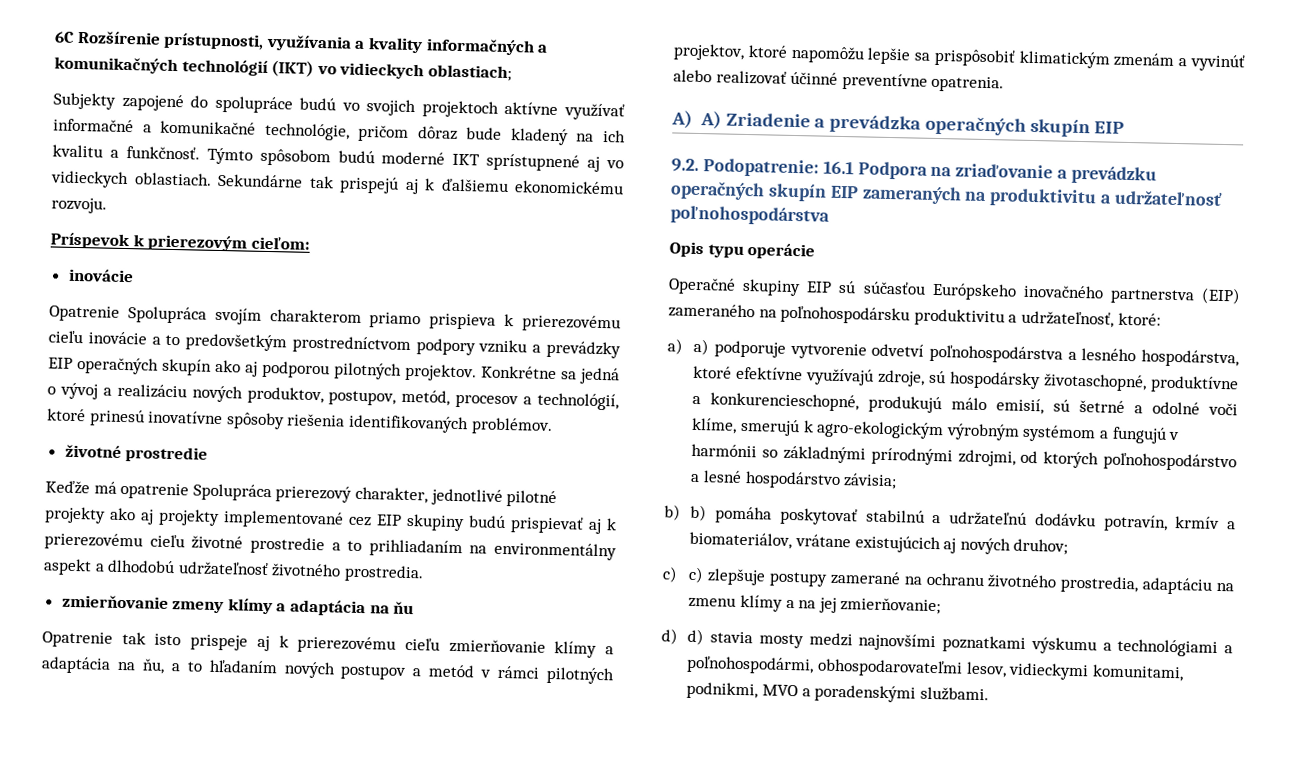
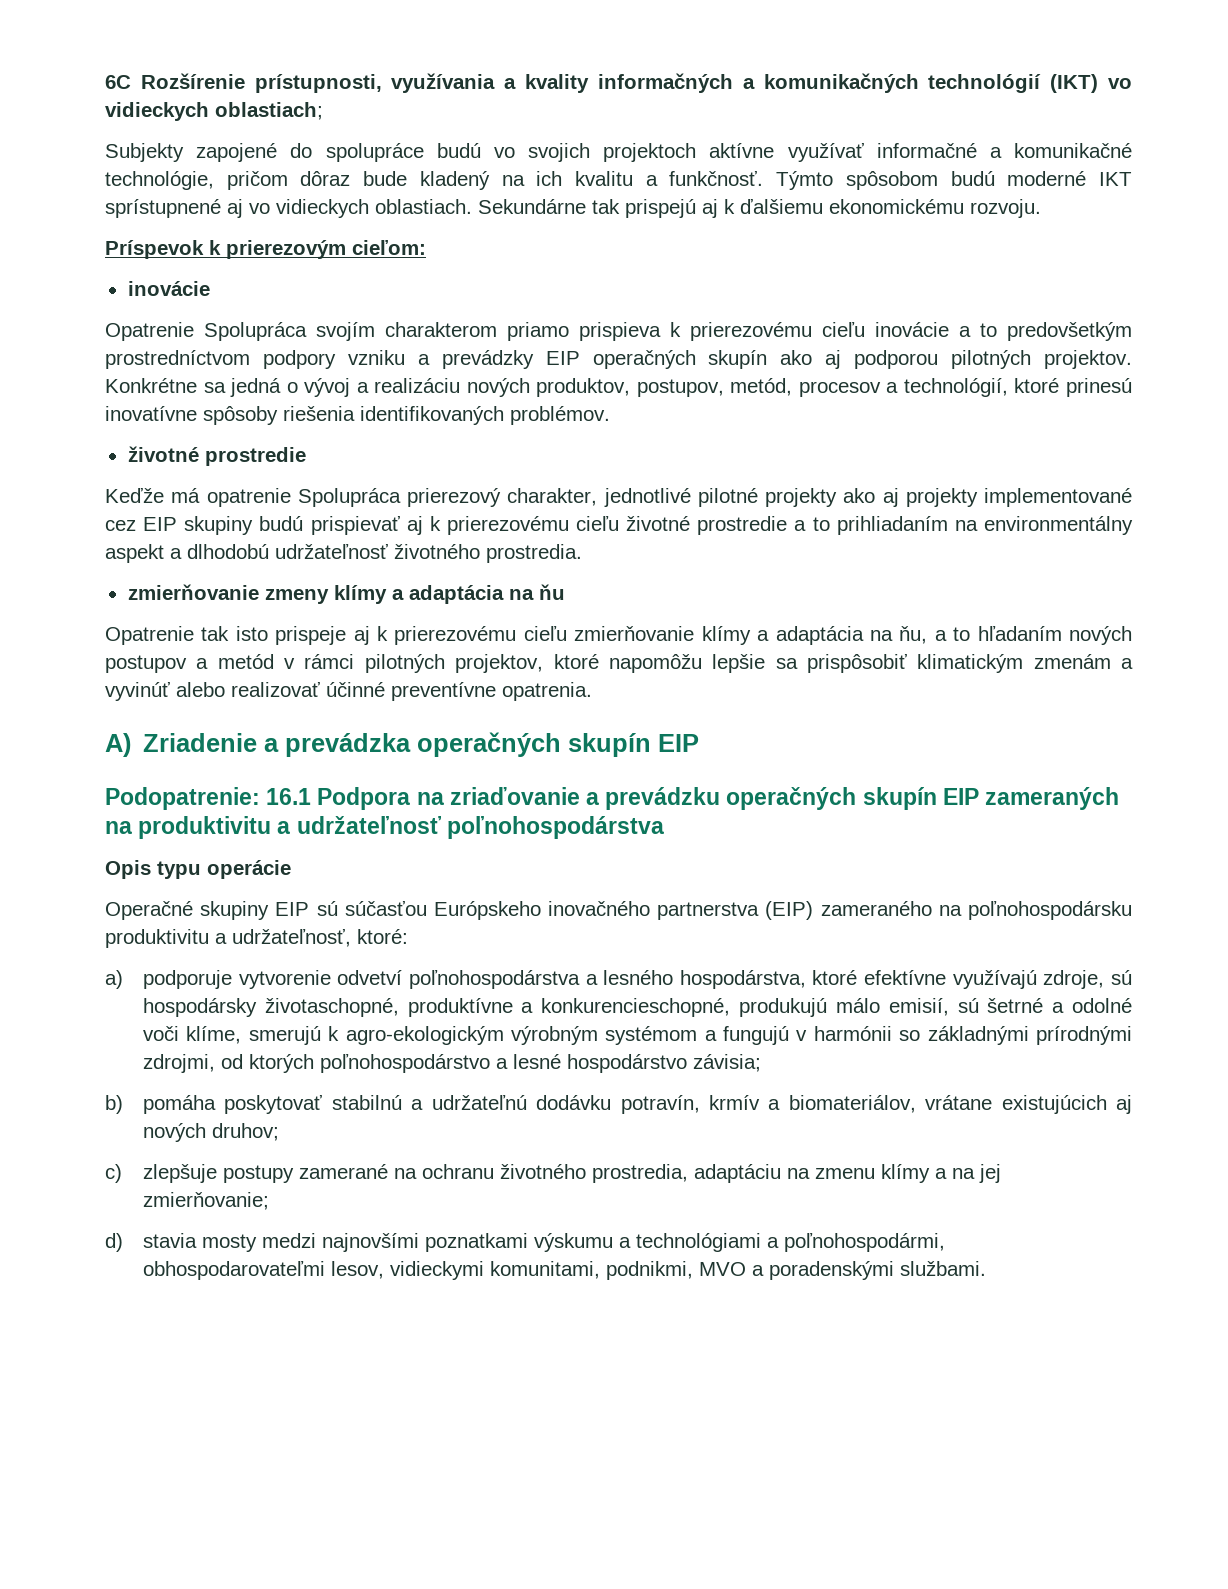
- A) A) Zriadenie a prevádzka operačných skupín EIP
+ A) Zriadenie a prevádzka operačných skupín EIP
- 9.2. Podopatrenie: 16.1 Podpora na zriaďovanie a prevádzku operačných skupín EIP zameraných na produktivitu a udržateľnosť poľnohospodárstva
+ Podopatrenie: 16.1 Podpora na zriaďovanie a prevádzku operačných skupín EIP zameraných na produktivitu a udržateľnosť poľnohospodárstva
- a) a) podporuje vytvorenie odvetví poľnohospodárstva a lesného hospodárstva, ktoré efektívne využívajú zdroje, sú hospodársky životaschopné, produktívne a konkurencieschopné, produkujú málo emisií, sú šetrné a odolné voči klíme, smerujú k agro-ekologickým výrobným systémom a fungujú v harmónii so základnými prírodnými zdrojmi, od ktorých poľnohospodárstvo a lesné hospodárstvo závisia;
+ a) podporuje vytvorenie odvetví poľnohospodárstva a lesného hospodárstva, ktoré efektívne využívajú zdroje, sú hospodársky životaschopné, produktívne a konkurencieschopné, produkujú málo emisií, sú šetrné a odolné voči klíme, smerujú k agro-ekologickým výrobným systémom a fungujú v harmónii so základnými prírodnými zdrojmi, od ktorých poľnohospodárstvo a lesné hospodárstvo závisia;
- b) b) pomáha poskytovať stabilnú a udržateľnú dodávku potravín, krmív a biomateriálov, vrátane existujúcich aj nových druhov;
+ b) pomáha poskytovať stabilnú a udržateľnú dodávku potravín, krmív a biomateriálov, vrátane existujúcich aj nových druhov;
- c) c) zlepšuje postupy zamerané na ochranu životného prostredia, adaptáciu na zmenu klímy a na jej zmierňovanie;
+ c) zlepšuje postupy zamerané na ochranu životného prostredia, adaptáciu na zmenu klímy a na jej zmierňovanie;
- d) d) stavia mosty medzi najnovšími poznatkami výskumu a technológiami a poľnohospodármi, obhospodarovateľmi lesov, vidieckymi komunitami, podnikmi, MVO a poradenskými službami.
+ d) stavia mosty medzi najnovšími poznatkami výskumu a technológiami a poľnohospodármi, obhospodarovateľmi lesov, vidieckymi komunitami, podnikmi, MVO a poradenskými službami.

